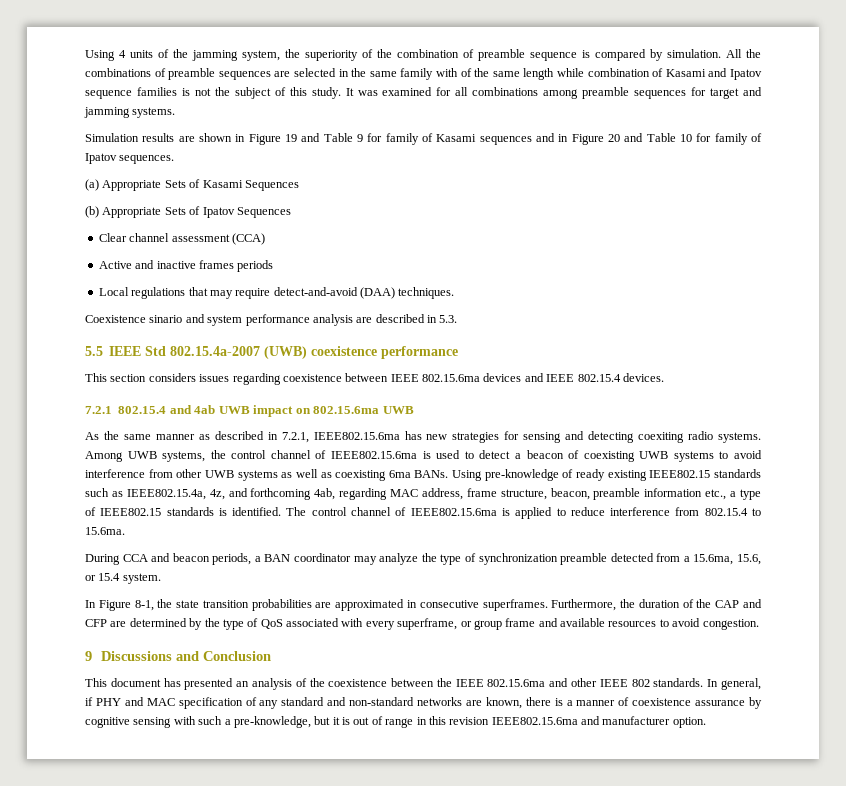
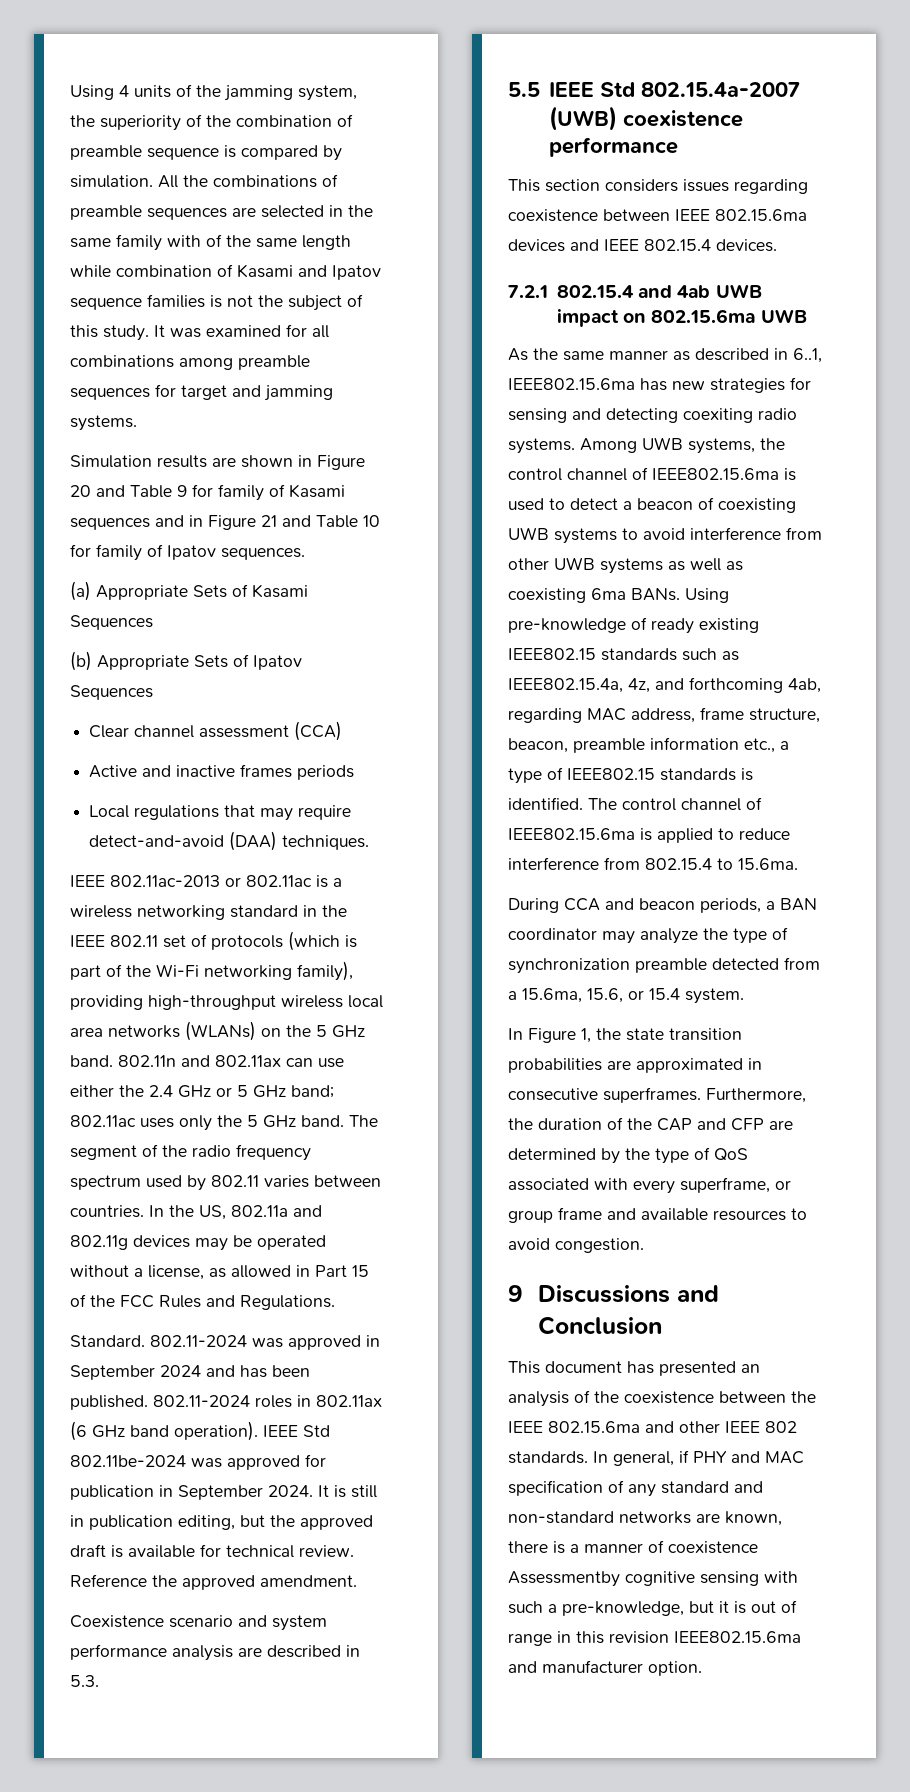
- Simulation results are shown in Figure 19 and Table 9 for family of Kasami sequences and in Figure 20 and Table 10 for family of Ipatov sequences.
+ Simulation results are shown in Figure 20 and Table 9 for family of Kasami sequences and in Figure 21 and Table 10 for family of Ipatov sequences.
+ IEEE 802.11ac-2013 or 802.11ac is a wireless networking standard in the IEEE 802.11 set of protocols (which is part of the Wi-Fi networking family), providing high-throughput wireless local area networks (WLANs) on the 5 GHz band. 802.11n and 802.11ax can use either the 2.4 GHz or 5 GHz band; 802.11ac uses only the 5 GHz band. The segment of the radio frequency spectrum used by 802.11 varies between countries. In the US, 802.11a and 802.11g devices may be operated without a license, as allowed in Part 15 of the FCC Rules and Regulations.
+ Standard. 802.11-2024 was approved in September 2024 and has been published. 802.11-2024 roles in 802.11ax (6 GHz band operation). IEEE Std 802.11be-2024 was approved for publication in September 2024. It is still in publication editing, but the approved draft is available for technical review. Reference the approved amendment.
- Coexistence sinario and system performance analysis are described in 5.3.
+ Coexistence scenario and system performance analysis are described in 5.3.
- As the same manner as described in 7.2.1, IEEE802.15.6ma has new strategies for sensing and detecting coexiting radio systems.
+ As the same manner as described in 6..1, IEEE802.15.6ma has new strategies for sensing and detecting coexiting radio systems.
- In Figure 8-1, the state transition probabilities are approximated in consecutive superframes.
+ In Figure 1, the state transition probabilities are approximated in consecutive superframes.
- In general, if PHY and MAC specification of any standard and non-standard networks are known, there is a manner of coexistence assurance by cognitive sensing with such a pre-knowledge, but it is out of range in this revision IEEE802.15.6ma and manufacturer option.
+ In general, if PHY and MAC specification of any standard and non-standard networks are known, there is a manner of coexistence Assessmentby cognitive sensing with such a pre-knowledge, but it is out of range in this revision IEEE802.15.6ma and manufacturer option.

